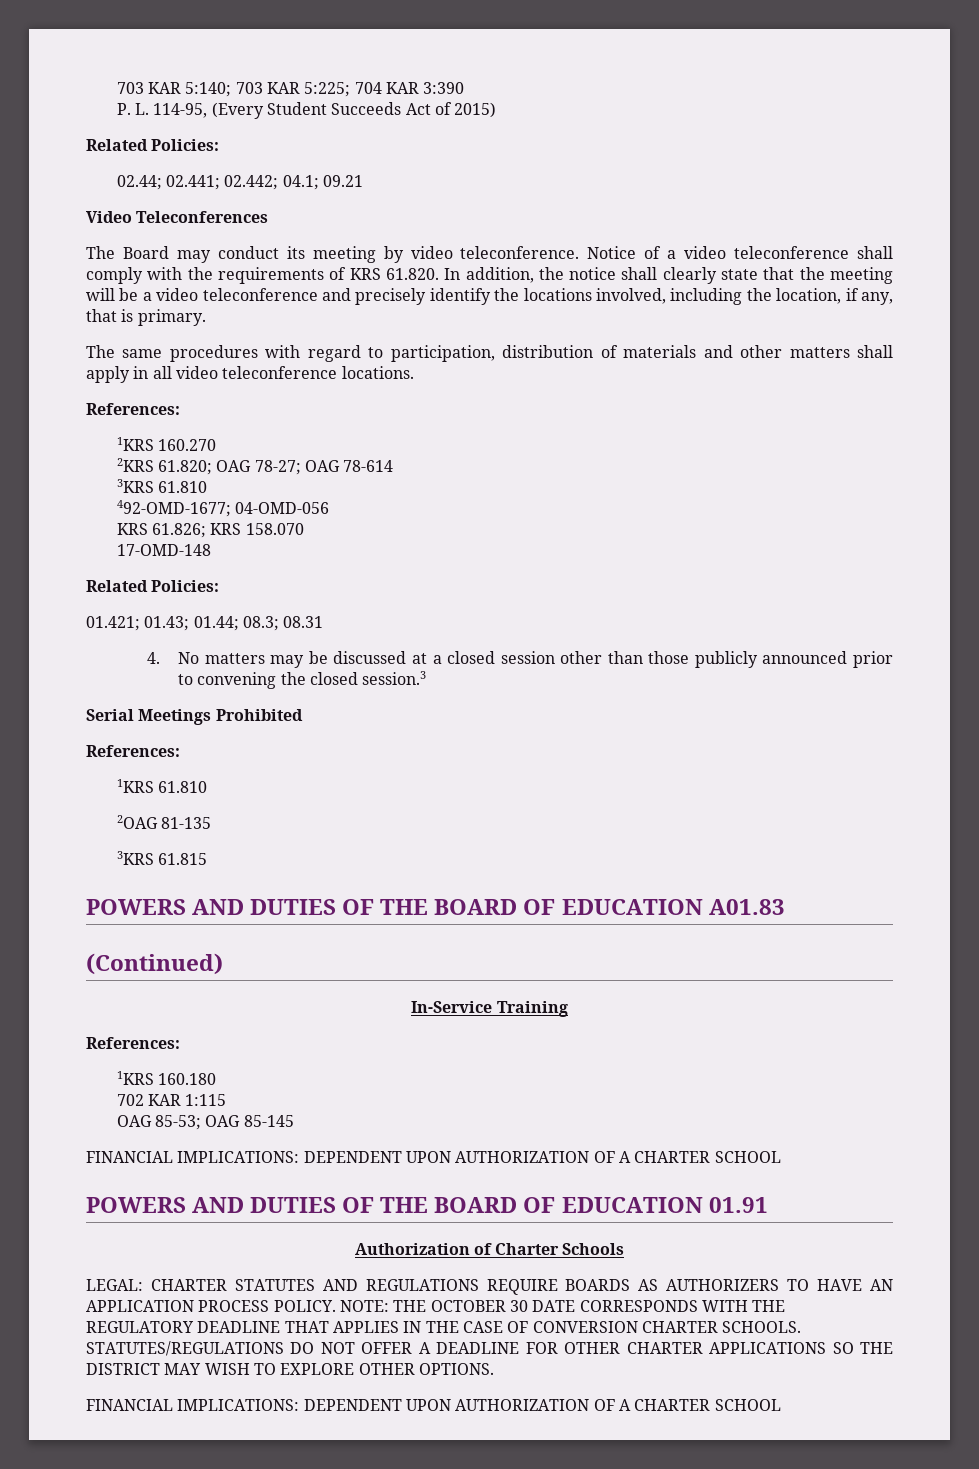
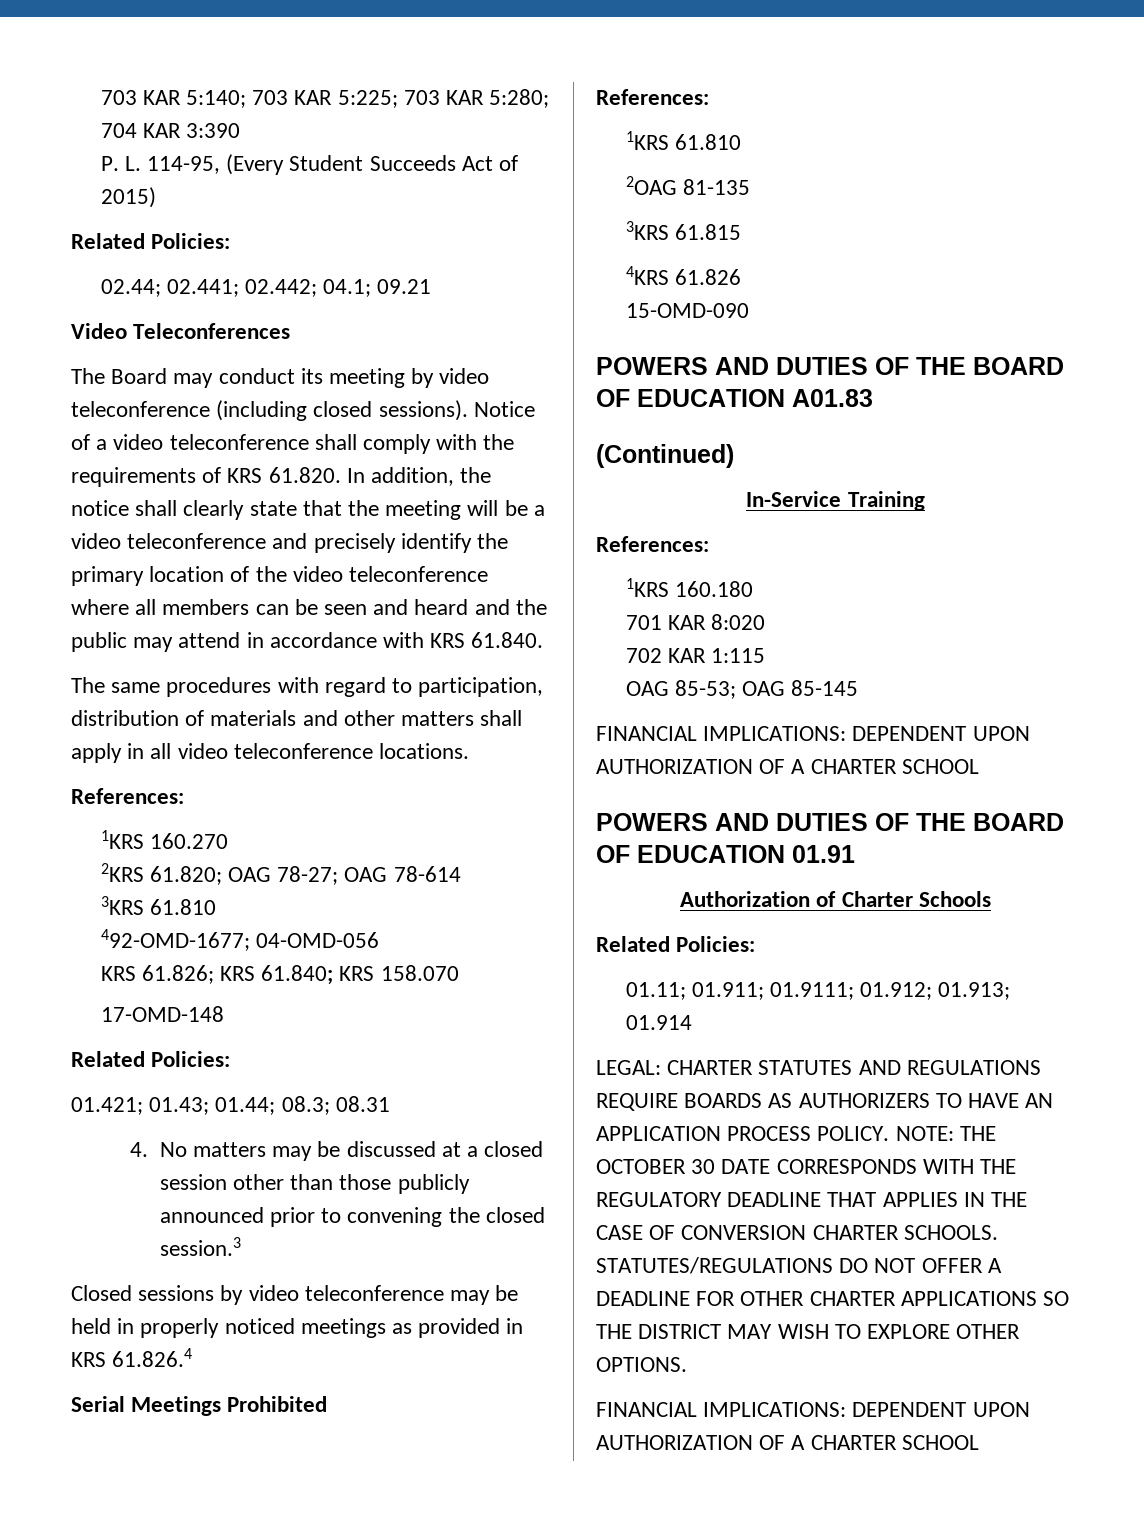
- 703 KAR 5:140; 703 KAR 5:225; 704 KAR 3:390
+ 703 KAR 5:140; 703 KAR 5:225; 703 KAR 5:280; 704 KAR 3:390
- The Board may conduct its meeting by video teleconference.
+ The Board may conduct its meeting by video teleconference (including closed sessions).
- Notice of a video teleconference shall comply with the requirements of KRS 61.820. In addition, the notice shall clearly state that the meeting will be a video teleconference and precisely identify the locations involved, including the location, if any, that is primary.
+ Notice of a video teleconference shall comply with the requirements of KRS 61.820. In addition, the notice shall clearly state that the meeting will be a video teleconference and precisely identify the primary location of the video teleconference where all members can be seen and heard and the public may attend in accordance with KRS 61.840.
- KRS 61.826; KRS 158.070
+ KRS 61.826; KRS 61.840; KRS 158.070
+ Closed sessions by video teleconference may be held in properly noticed meetings as provided in KRS 61.826.4
+ 4KRS 61.826
+ 15-OMD-090
+ 701 KAR 8:020
  Authorization of Charter Schools
+ Related Policies:
+ 01.11; 01.911; 01.9111; 01.912; 01.913; 01.914

